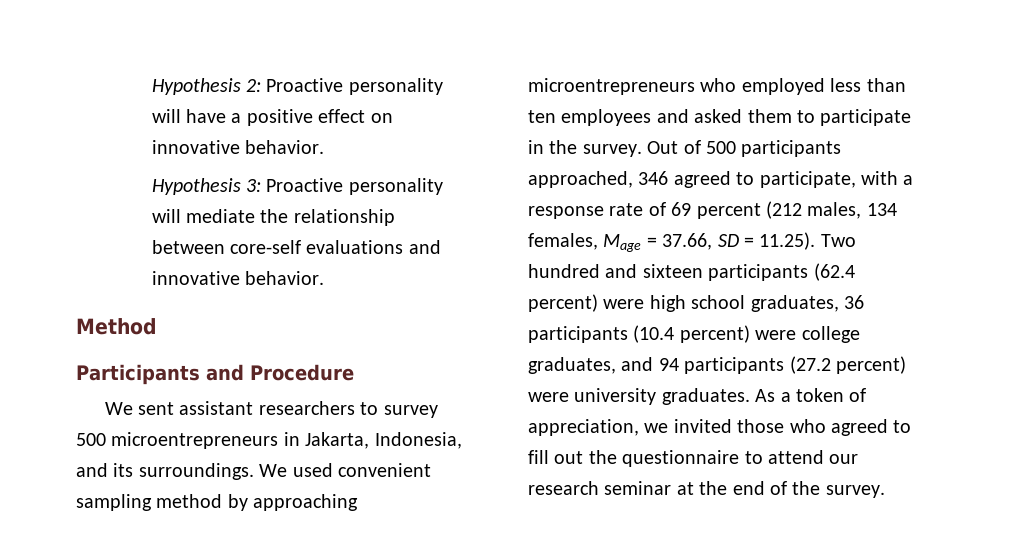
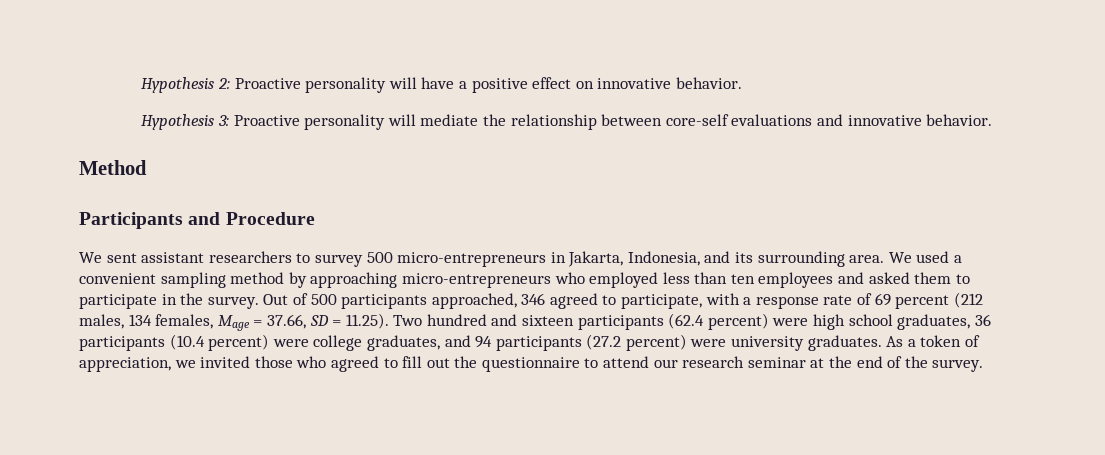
- We sent assistant researchers to survey 500 microentrepreneurs in Jakarta, Indonesia, and its surroundings.
+ We sent assistant researchers to survey 500 micro-entrepreneurs in Jakarta, Indonesia, and its surrounding area.
- We used convenient sampling method by approaching microentrepreneurs who employed less than ten employees and asked them to participate in the survey.
+ We used a convenient sampling method by approaching micro-entrepreneurs who employed less than ten employees and asked them to participate in the survey.

